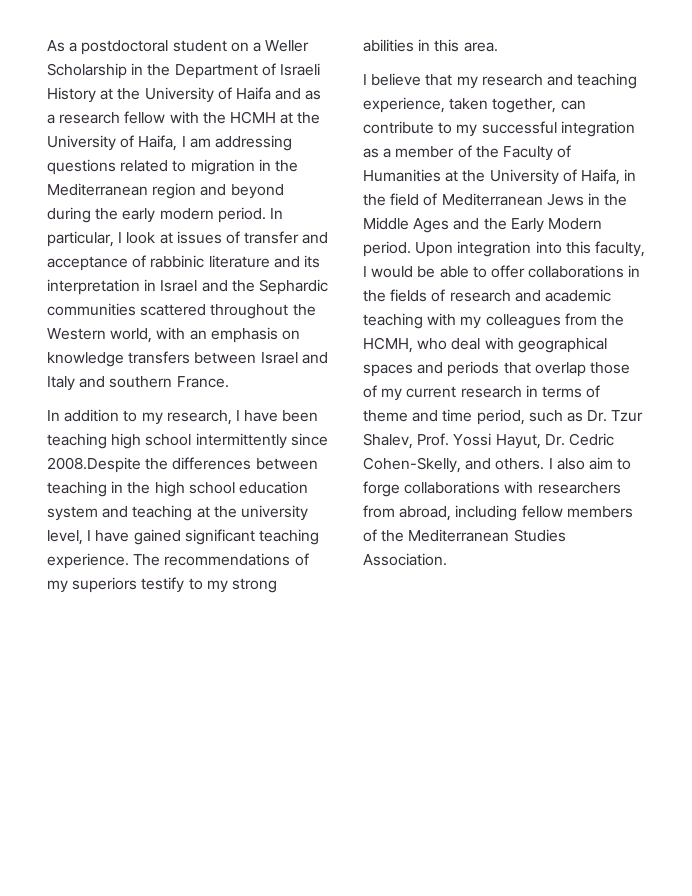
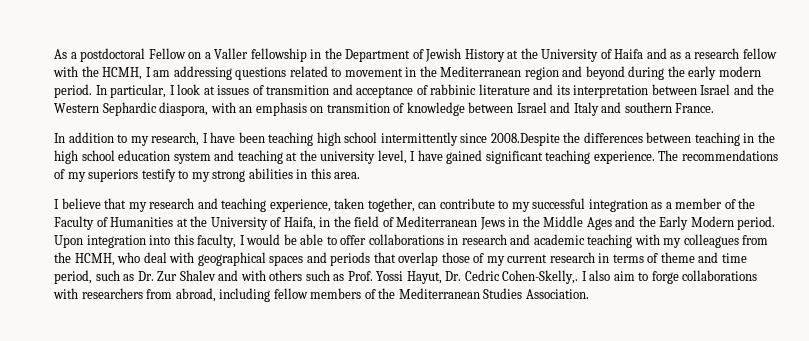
- As a postdoctoral student on a Weller Scholarship in the Department of Israeli History at the University of Haifa and as a research fellow with the HCMH at the University of Haifa, I am addressing questions related to migration in the Mediterranean region and beyond during the early modern period.
+ As a postdoctoral Fellow on a Valler fellowship in the Department of Jewish History at the University of Haifa and as a research fellow with the HCMH, I am addressing questions related to movement in the Mediterranean region and beyond during the early modern period.
- In particular, I look at issues of transfer and acceptance of rabbinic literature and its interpretation in Israel and the Sephardic communities scattered throughout the Western world, with an emphasis on knowledge transfers between Israel and Italy and southern France.
+ In particular, I look at issues of transmition and acceptance of rabbinic literature and its interpretation between Israel and the Western Sephardic diaspora, with an emphasis on transmition of knowledge between Israel and Italy and southern France.
- Upon integration into this faculty, I would be able to offer collaborations in the fields of research and academic teaching with my colleagues from the HCMH, who deal with geographical spaces and periods that overlap those of my current research in terms of theme and time period, such as Dr. Tzur Shalev, Prof. Yossi Hayut, Dr. Cedric Cohen-Skelly, and others.
+ Upon integration into this faculty, I would be able to offer collaborations in research and academic teaching with my colleagues from the HCMH, who deal with geographical spaces and periods that overlap those of my current research in terms of theme and time period, such as Dr. Zur Shalev and with others such as Prof. Yossi Hayut, Dr. Cedric Cohen-Skelly,.

